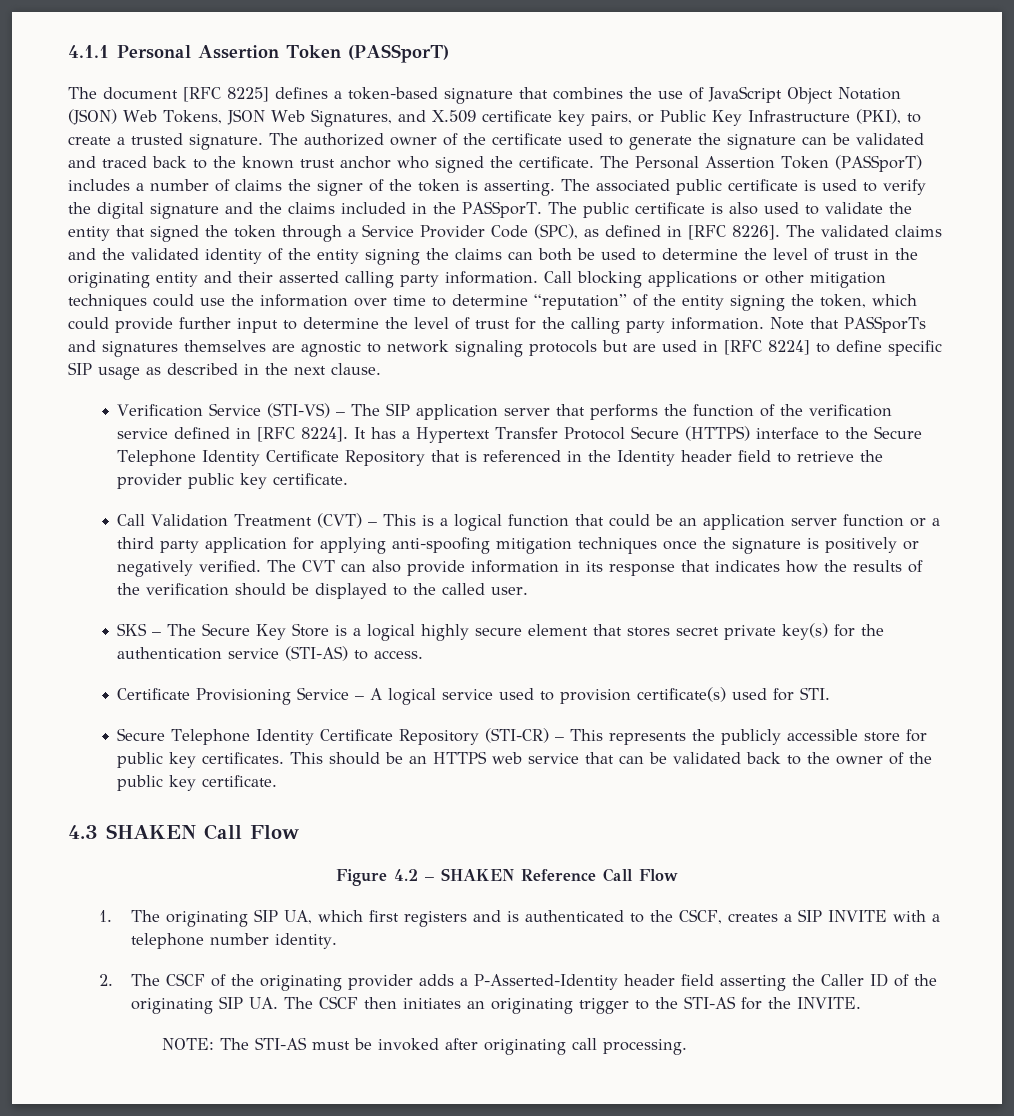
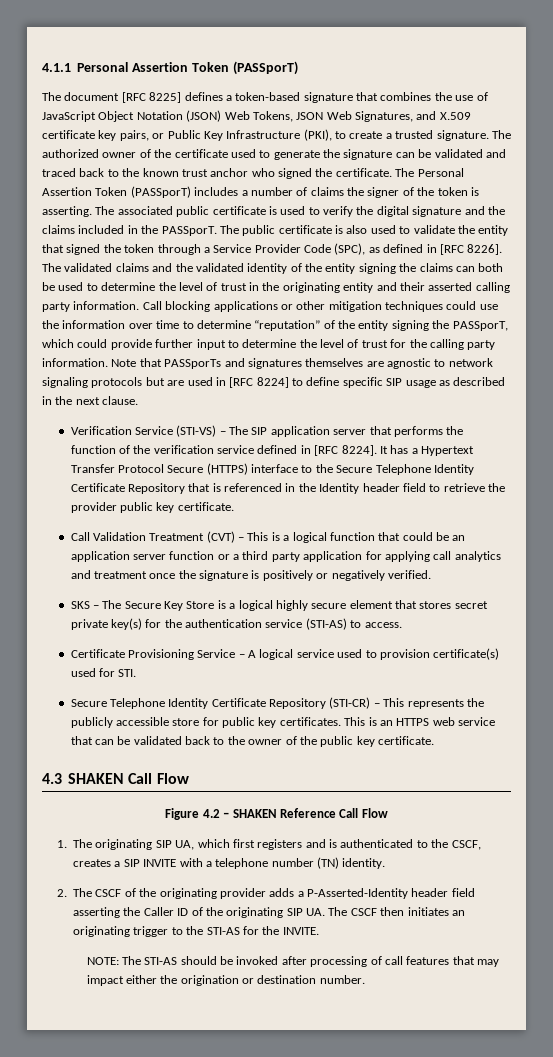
- Call blocking applications or other mitigation techniques could use the information over time to determine “reputation” of the entity signing the token, which could provide further input to determine the level of trust for the calling party information.
+ Call blocking applications or other mitigation techniques could use the information over time to determine “reputation” of the entity signing the PASSporT, which could provide further input to determine the level of trust for the calling party information.
- Call Validation Treatment (CVT) – This is a logical function that could be an application server function or a third party application for applying anti-spoofing mitigation techniques once the signature is positively or negatively verified. The CVT can also provide information in its response that indicates how the results of the verification should be displayed to the called user.
+ Call Validation Treatment (CVT) – This is a logical function that could be an application server function or a third party application for applying call analytics and treatment once the signature is positively or negatively verified.
- This should be an HTTPS web service that can be validated back to the owner of the public key certificate.
+ This is an HTTPS web service that can be validated back to the owner of the public key certificate.
- 1. The originating SIP UA, which first registers and is authenticated to the CSCF, creates a SIP INVITE with a telephone number identity.
+ 1. The originating SIP UA, which first registers and is authenticated to the CSCF, creates a SIP INVITE with a telephone number (TN) identity.
- NOTE: The STI-AS must be invoked after originating call processing.
+ NOTE: The STI-AS should be invoked after processing of call features that may impact either the origination or destination number.

